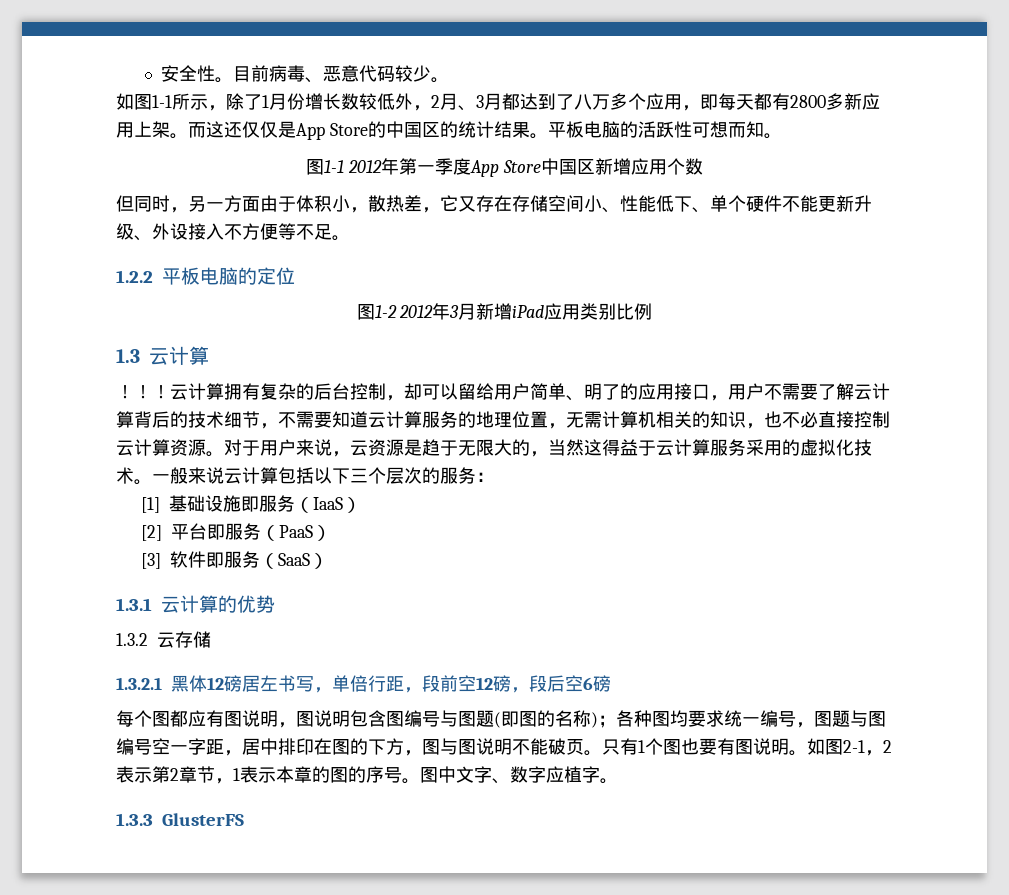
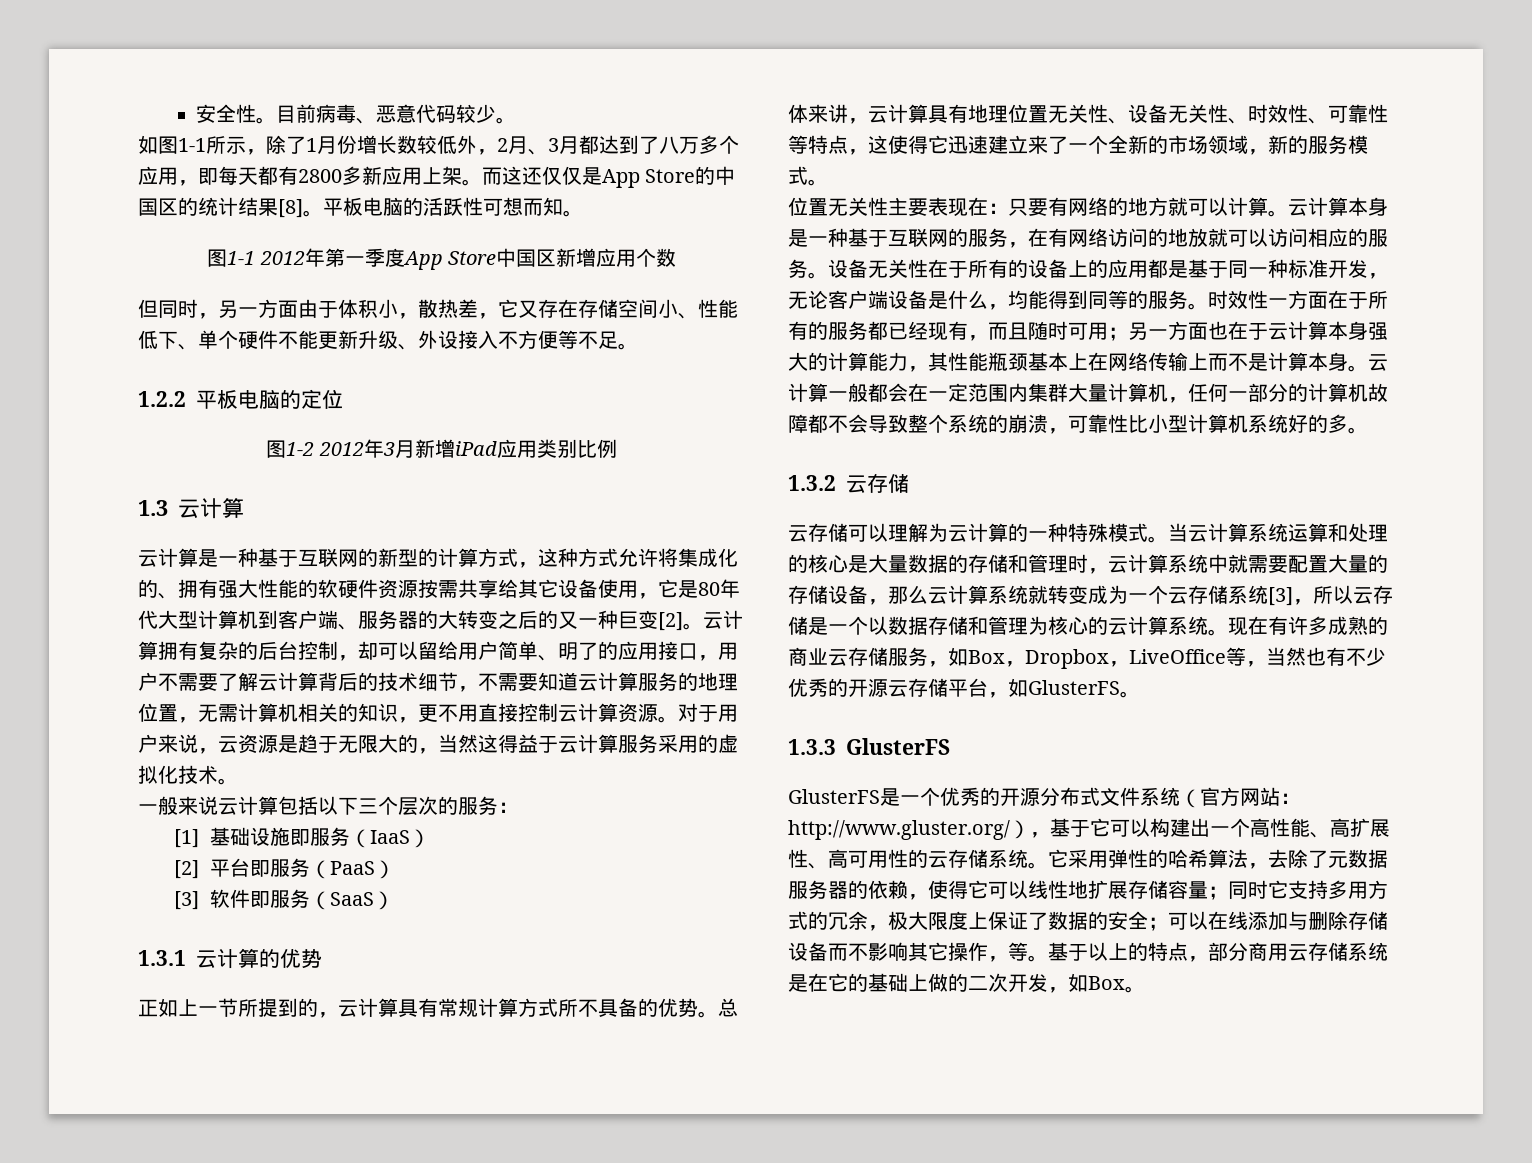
- 而这还仅仅是App Store的中国区的统计结果。
+ 而这还仅仅是App Store的中国区的统计结果[8]。
- ！！！
+ 云计算是一种基于互联网的新型的计算方式，这种方式允许将集成化的、拥有强大性能的软硬件资源按需共享给其它设备使用，它是80年代大型计算机到客户端、服务器的大转变之后的又一种巨变[2]。
- 云计算拥有复杂的后台控制，却可以留给用户简单、明了的应用接口，用户不需要了解云计算背后的技术细节，不需要知道云计算服务的地理位置，无需计算机相关的知识，也不必直接控制云计算资源。
+ 云计算拥有复杂的后台控制，却可以留给用户简单、明了的应用接口，用户不需要了解云计算背后的技术细节，不需要知道云计算服务的地理位置，无需计算机相关的知识，更不用直接控制云计算资源。
- 对于用户来说，云资源是趋于无限大的，当然这得益于云计算服务采用的虚拟化技术。一般来说云计算包括以下三个层次的服务：
+ 对于用户来说，云资源是趋于无限大的，当然这得益于云计算服务采用的虚拟化技术。
+ 一般来说云计算包括以下三个层次的服务：
+ 正如上一节所提到的，云计算具有常规计算方式所不具备的优势。总体来讲，云计算具有地理位置无关性、设备无关性、时效性、可靠性等特点，这使得它迅速建立来了一个全新的市场领域，新的服务模式。
+ 位置无关性主要表现在：只要有网络的地方就可以计算。云计算本身是一种基于互联网的服务，在有网络访问的地放就可以访问相应的服务。设备无关性在于所有的设备上的应用都是基于同一种标准开发，无论客户端设备是什么，均能得到同等的服务。时效性一方面在于所有的服务都已经现有，而且随时可用；另一方面也在于云计算本身强大的计算能力，其性能瓶颈基本上在网络传输上而不是计算本身。云计算一般都会在一定范围内集群大量计算机，任何一部分的计算机故障都不会导致整个系统的崩溃，可靠性比小型计算机系统好的多。
  1.3.2云存储
- 1.3.2.1黑体12磅居左书写，单倍行距，段前空12磅，段后空6磅
- 每个图都应有图说明，图说明包含图编号与图题(即图的名称)；各种图均要求统一编号，图题与图编号空一字距，居中排印在图的下方，图与图说明不能破页。只有1个图也要有图说明。如图2-1，2表示第2章节，1表示本章的图的序号。图中文字、数字应植字。
+ 云存储可以理解为云计算的一种特殊模式。当云计算系统运算和处理的核心是大量数据的存储和管理时，云计算系统中就需要配置大量的存储设备，那么云计算系统就转变成为一个云存储系统[3]，所以云存储是一个以数据存储和管理为核心的云计算系统。现在有许多成熟的商业云存储服务，如Box，Dropbox，LiveOffice等，当然也有不少优秀的开源云存储平台，如GlusterFS。
  1.3.3 GlusterFS
+ GlusterFS是一个优秀的开源分布式文件系统（官方网站：http://www.gluster.org/），基于它可以构建出一个高性能、高扩展性、高可用性的云存储系统。它采用弹性的哈希算法，去除了元数据服务器的依赖，使得它可以线性地扩展存储容量；同时它支持多用方式的冗余，极大限度上保证了数据的安全；可以在线添加与删除存储设备而不影响其它操作，等。基于以上的特点，部分商用云存储系统是在它的基础上做的二次开发，如Box。

